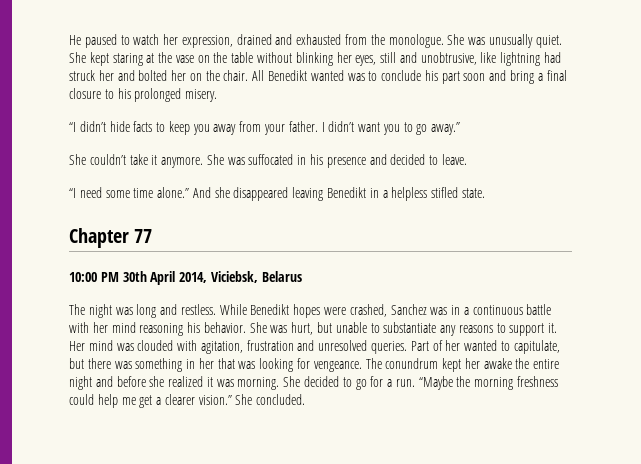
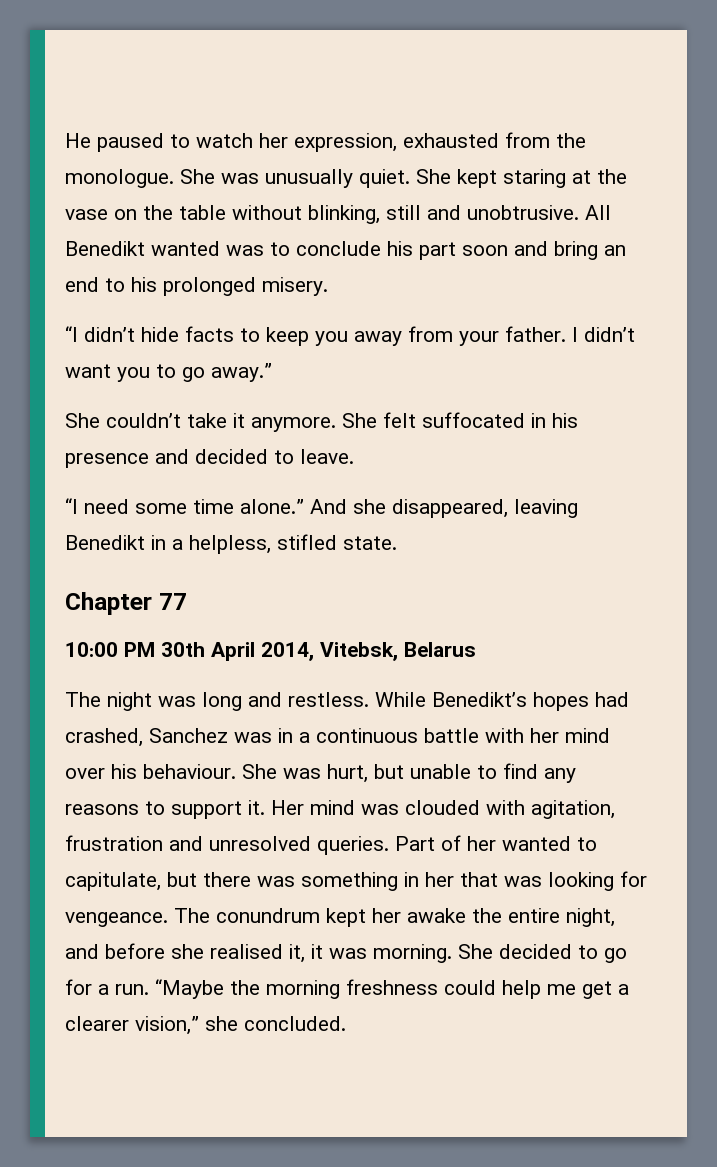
- He paused to watch her expression, drained and exhausted from the monologue.
+ He paused to watch her expression, exhausted from the monologue.
- She kept staring at the vase on the table without blinking her eyes, still and unobtrusive, like lightning had struck her and bolted her on the chair.
+ She kept staring at the vase on the table without blinking, still and unobtrusive.
- All Benedikt wanted was to conclude his part soon and bring a final closure to his prolonged misery.
+ All Benedikt wanted was to conclude his part soon and bring an end to his prolonged misery.
- She was suffocated in his presence and decided to leave.
+ She felt suffocated in his presence and decided to leave.
- And she disappeared leaving Benedikt in a helpless stifled state.
+ And she disappeared, leaving Benedikt in a helpless, stifled state.
- 10:00 PM 30th April 2014, Viciebsk, Belarus
+ 10:00 PM 30th April 2014, Vitebsk, Belarus
- While Benedikt hopes were crashed, Sanchez was in a continuous battle with her mind reasoning his behavior.
+ While Benedikt’s hopes had crashed, Sanchez was in a continuous battle with her mind over his behaviour.
- She was hurt, but unable to substantiate any reasons to support it.
+ She was hurt, but unable to find any reasons to support it.
- The conundrum kept her awake the entire night and before she realized it was morning.
+ The conundrum kept her awake the entire night, and before she realised it, it was morning.
- “Maybe the morning freshness could help me get a clearer vision.” She concluded.
+ “Maybe the morning freshness could help me get a clearer vision,” she concluded.

